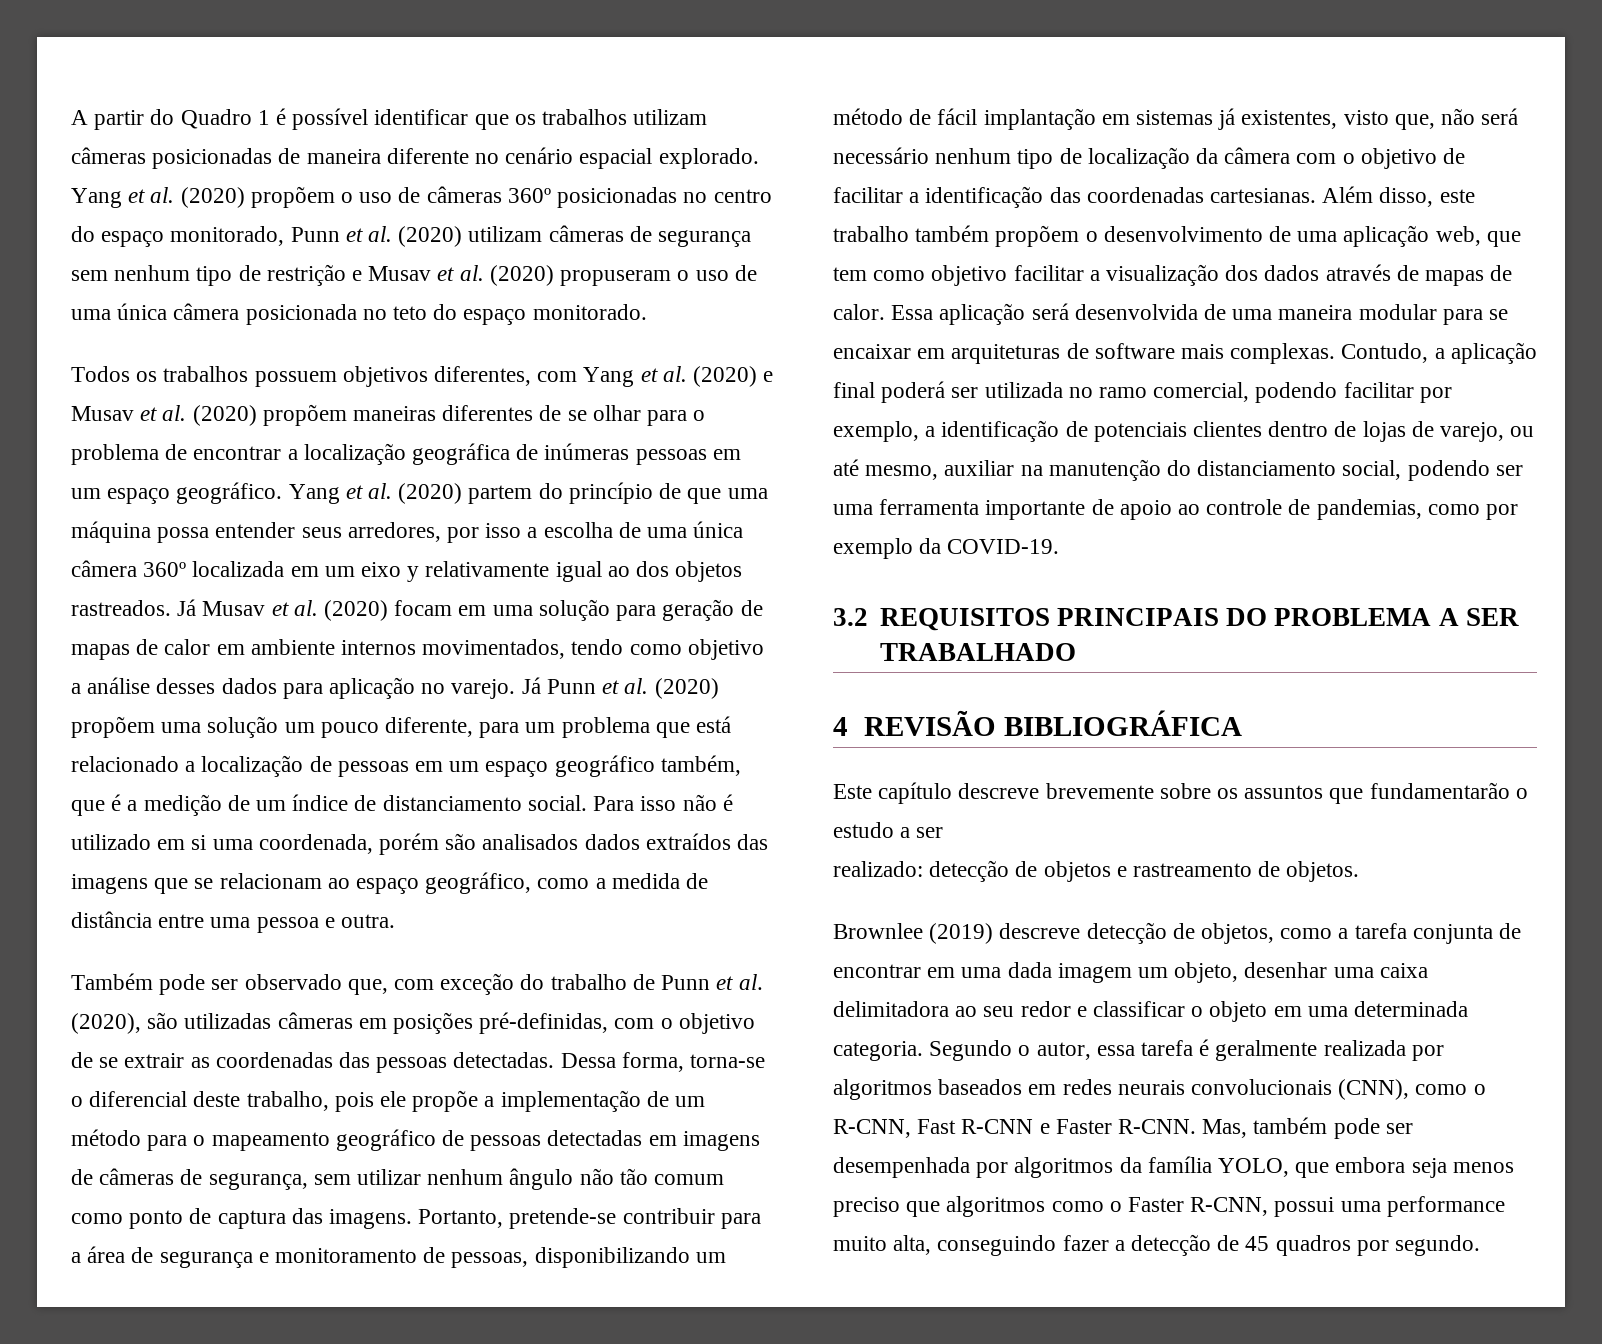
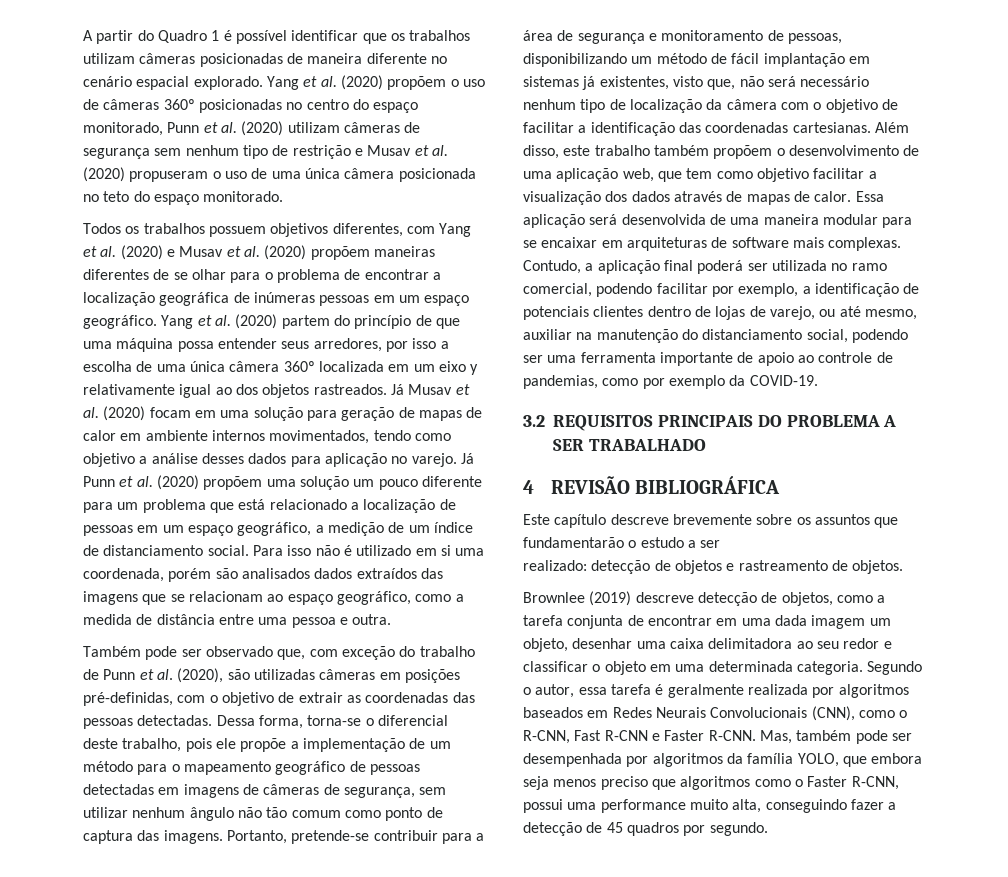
- Já Punn et al. (2020) propõem uma solução um pouco diferente, para um problema que está relacionado a localização de pessoas em um espaço geográfico também, que é a medição de um índice de distanciamento social.
+ Já Punn et al. (2020) propõem uma solução um pouco diferente para um problema que está relacionado a localização de pessoas em um espaço geográfico, a medição de um índice de distanciamento social.
- Também pode ser observado que, com exceção do trabalho de Punn et al. (2020), são utilizadas câmeras em posições pré-definidas, com o objetivo de se extrair as coordenadas das pessoas detectadas.
+ Também pode ser observado que, com exceção do trabalho de Punn et al. (2020), são utilizadas câmeras em posições pré-definidas, com o objetivo de extrair as coordenadas das pessoas detectadas.
- Segundo o autor, essa tarefa é geralmente realizada por algoritmos baseados em redes neurais convolucionais (CNN), como o R-CNN, Fast R-CNN e Faster R-CNN.
+ Segundo o autor, essa tarefa é geralmente realizada por algoritmos baseados em Redes Neurais Convolucionais (CNN), como o R-CNN, Fast R-CNN e Faster R-CNN.

